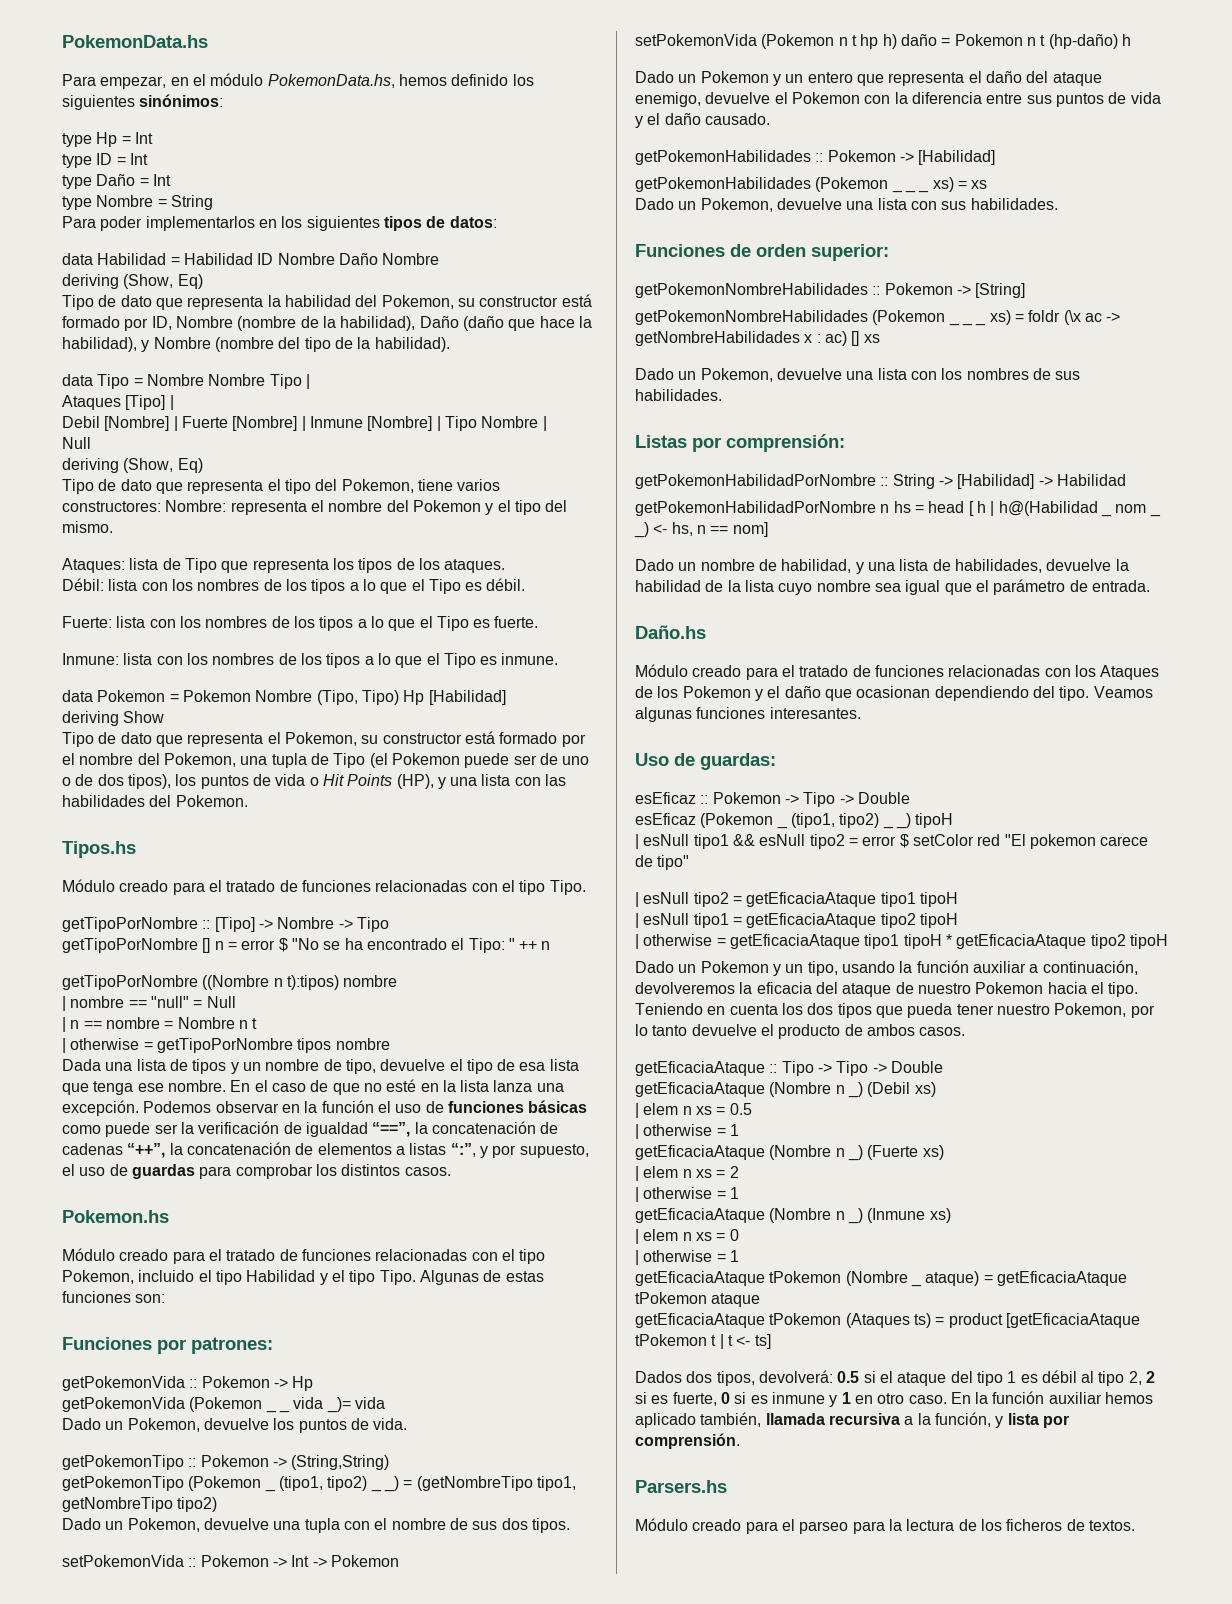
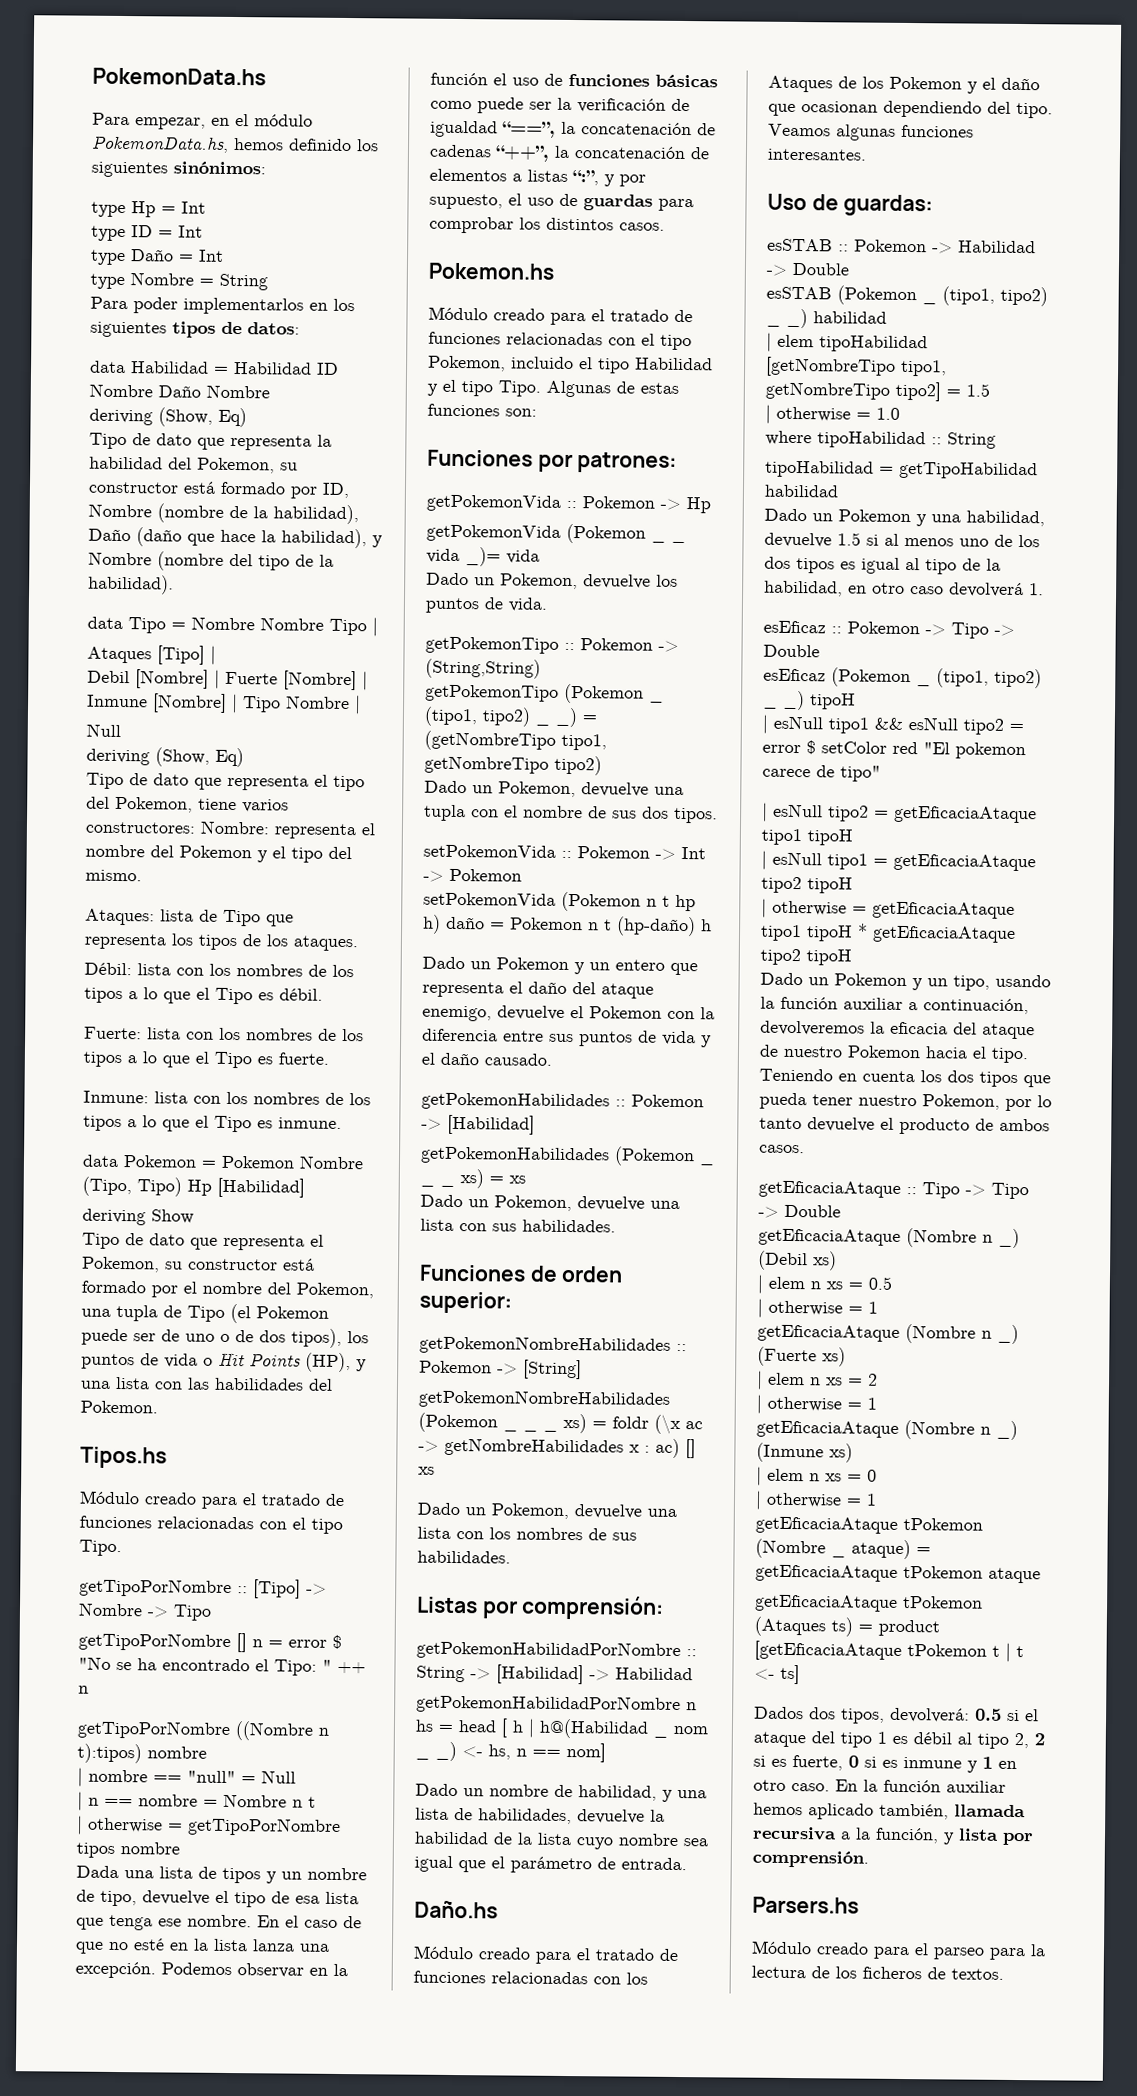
+ esSTAB :: Pokemon -> Habilidad -> Double
+ esSTAB (Pokemon _ (tipo1, tipo2) _ _) habilidad
+ | elem tipoHabilidad [getNombreTipo tipo1, getNombreTipo tipo2] = 1.5
+ | otherwise = 1.0
+ where tipoHabilidad :: String
+ tipoHabilidad = getTipoHabilidad habilidad
+ Dado un Pokemon y una habilidad, devuelve 1.5 si al menos uno de los dos tipos es igual al tipo de la habilidad, en otro caso devolverá 1.

